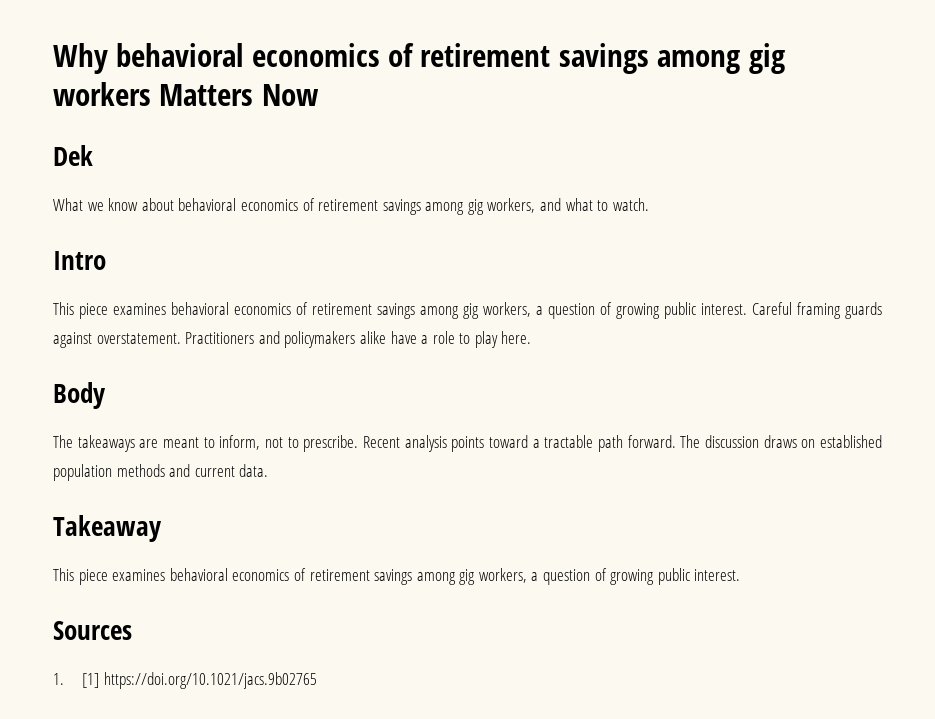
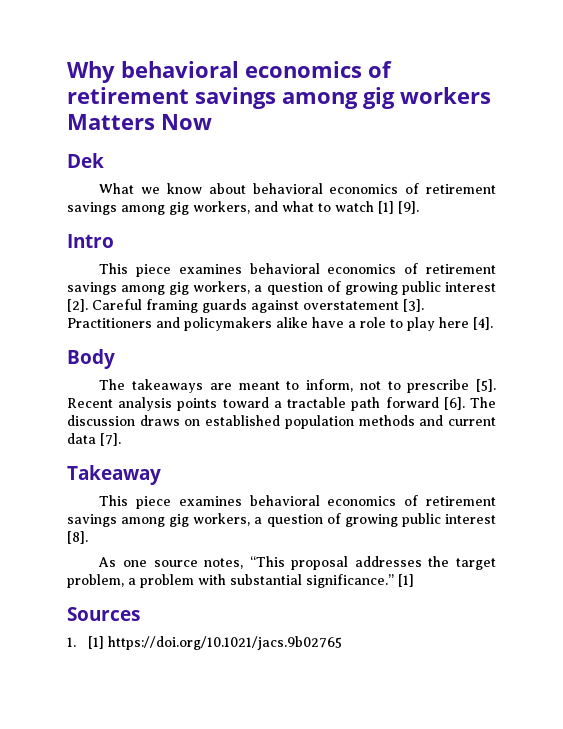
- What we know about behavioral economics of retirement savings among gig workers, and what to watch.
+ What we know about behavioral economics of retirement savings among gig workers, and what to watch [1] [9].
  Intro
- This piece examines behavioral economics of retirement savings among gig workers, a question of growing public interest.
+ This piece examines behavioral economics of retirement savings among gig workers, a question of growing public interest [2].
- Careful framing guards against overstatement.
+ Careful framing guards against overstatement [3].
- Practitioners and policymakers alike have a role to play here.
+ Practitioners and policymakers alike have a role to play here [4].
- The takeaways are meant to inform, not to prescribe.
+ The takeaways are meant to inform, not to prescribe [5].
- Recent analysis points toward a tractable path forward.
+ Recent analysis points toward a tractable path forward [6].
- The discussion draws on established population methods and current data.
+ The discussion draws on established population methods and current data [7].
  Takeaway
- This piece examines behavioral economics of retirement savings among gig workers, a question of growing public interest.
+ This piece examines behavioral economics of retirement savings among gig workers, a question of growing public interest [8].
+ As one source notes, “This proposal addresses the target problem, a problem with substantial significance.” [1]

